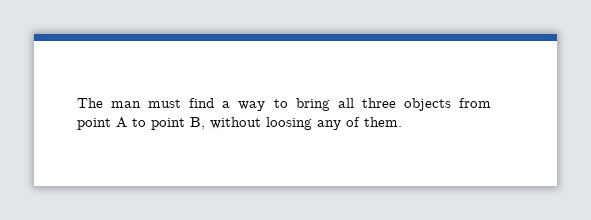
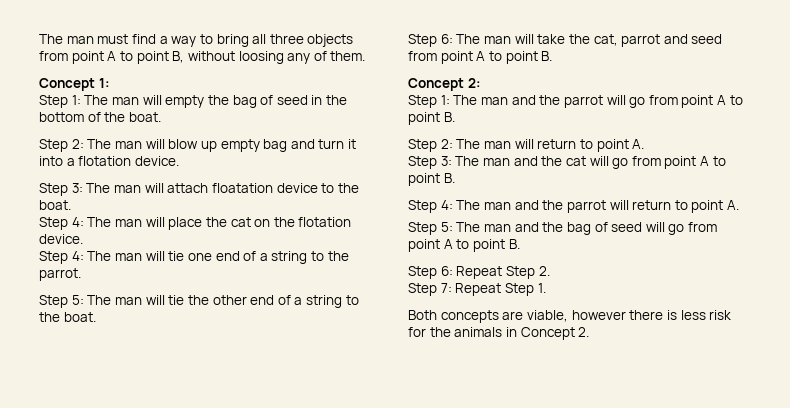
+ Concept 1:
+ Step 1: The man will empty the bag of seed in the bottom of the boat.
+ Step 2: The man will blow up empty bag and turn it into a flotation device.
+ Step 3: The man will attach floatation device to the boat.
+ Step 4: The man will place the cat on the flotation device.
+ Step 4: The man will tie one end of a string to the parrot.
+ Step 5: The man will tie the other end of a string to the boat.
+ Step 6: The man will take the cat, parrot and seed from point A to point B.
+ Concept 2:
+ Step 1: The man and the parrot will go from point A to point B.
+ Step 2: The man will return to point A.
+ Step 3: The man and the cat will go from point A to point B.
+ Step 4: The man and the parrot will return to point A.
+ Step 5: The man and the bag of seed will go from point A to point B.
+ Step 6: Repeat Step 2.
+ Step 7: Repeat Step 1.
+ Both concepts are viable, however there is less risk for the animals in Concept 2.

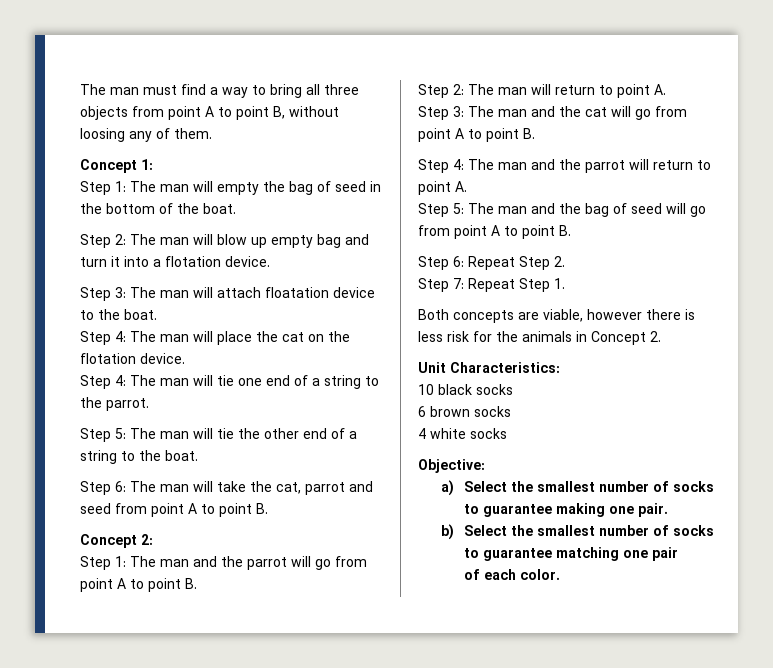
+ Unit Characteristics:
+ 10 black socks
+ 6 brown socks
+ 4 white socks
+ Objective:
+ a) Select the smallest number of socks to guarantee making one pair.
+ b) Select the smallest number of socks to guarantee matching one pair
+ of each color.

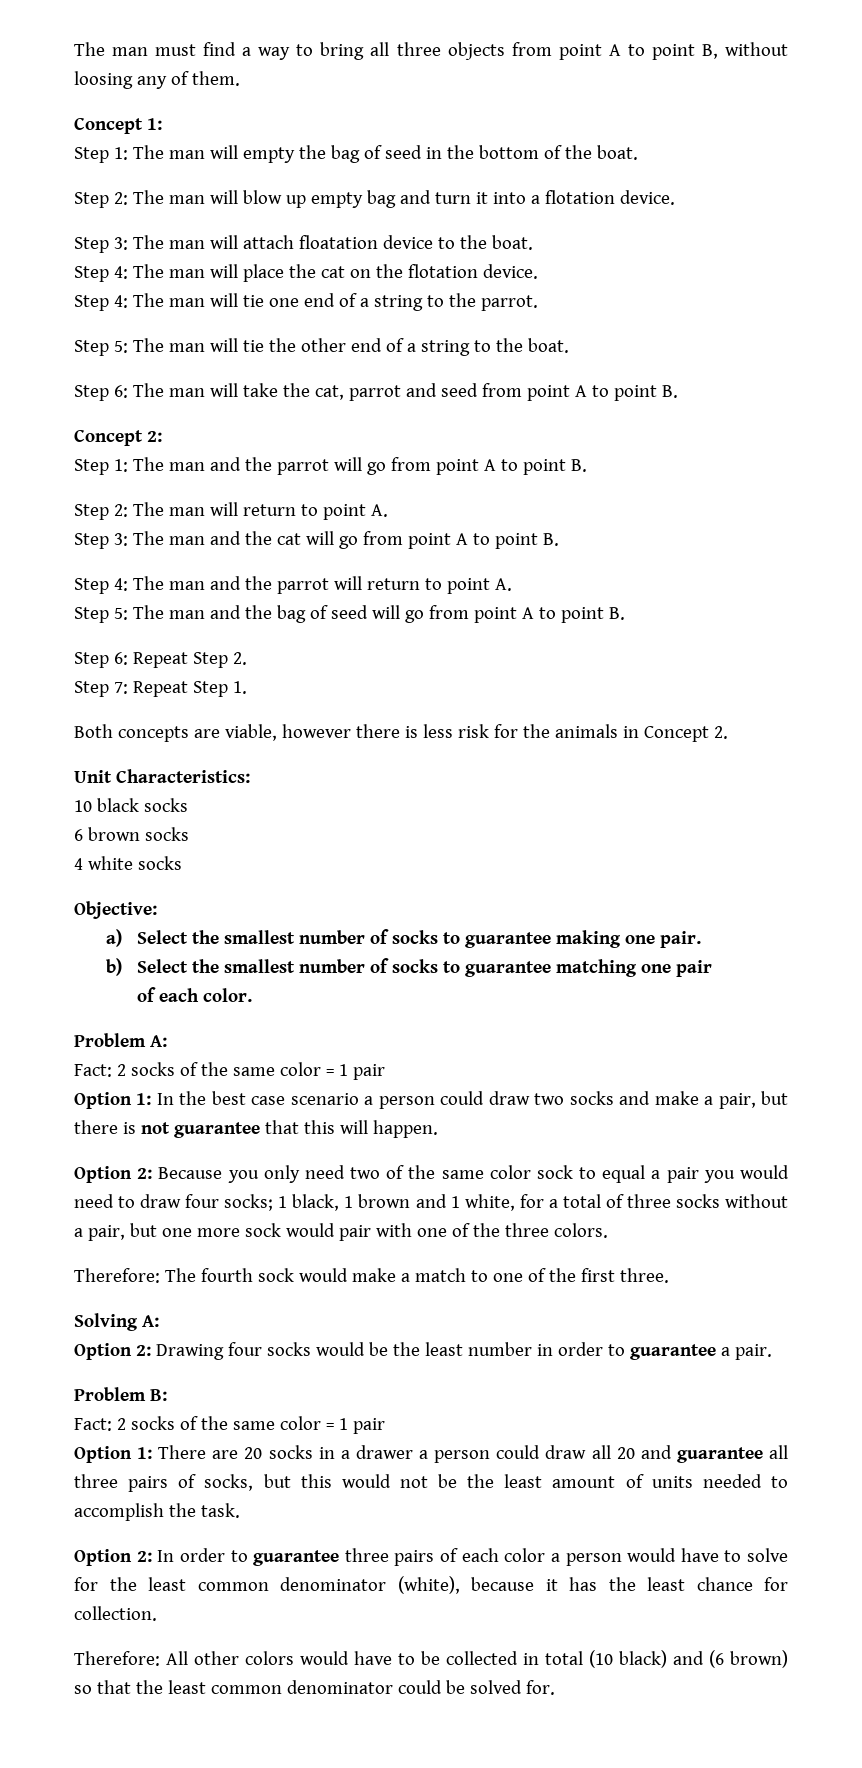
+ Problem A:
+ Fact: 2 socks of the same color = 1 pair
+ Option 1: In the best case scenario a person could draw two socks and make a pair, but there is not guarantee that this will happen.
+ Option 2: Because you only need two of the same color sock to equal a pair you would need to draw four socks; 1 black, 1 brown and 1 white, for a total of three socks without a pair, but one more sock would pair with one of the three colors.
+ Therefore: The fourth sock would make a match to one of the first three.
+ Solving A:
+ Option 2: Drawing four socks would be the least number in order to guarantee a pair.
+ Problem B:
+ Fact: 2 socks of the same color = 1 pair
+ Option 1: There are 20 socks in a drawer a person could draw all 20 and guarantee all three pairs of socks, but this would not be the least amount of units needed to accomplish the task.
+ Option 2: In order to guarantee three pairs of each color a person would have to solve for the least common denominator (white), because it has the least chance for collection.
+ Therefore: All other colors would have to be collected in total (10 black) and (6 brown) so that the least common denominator could be solved for.

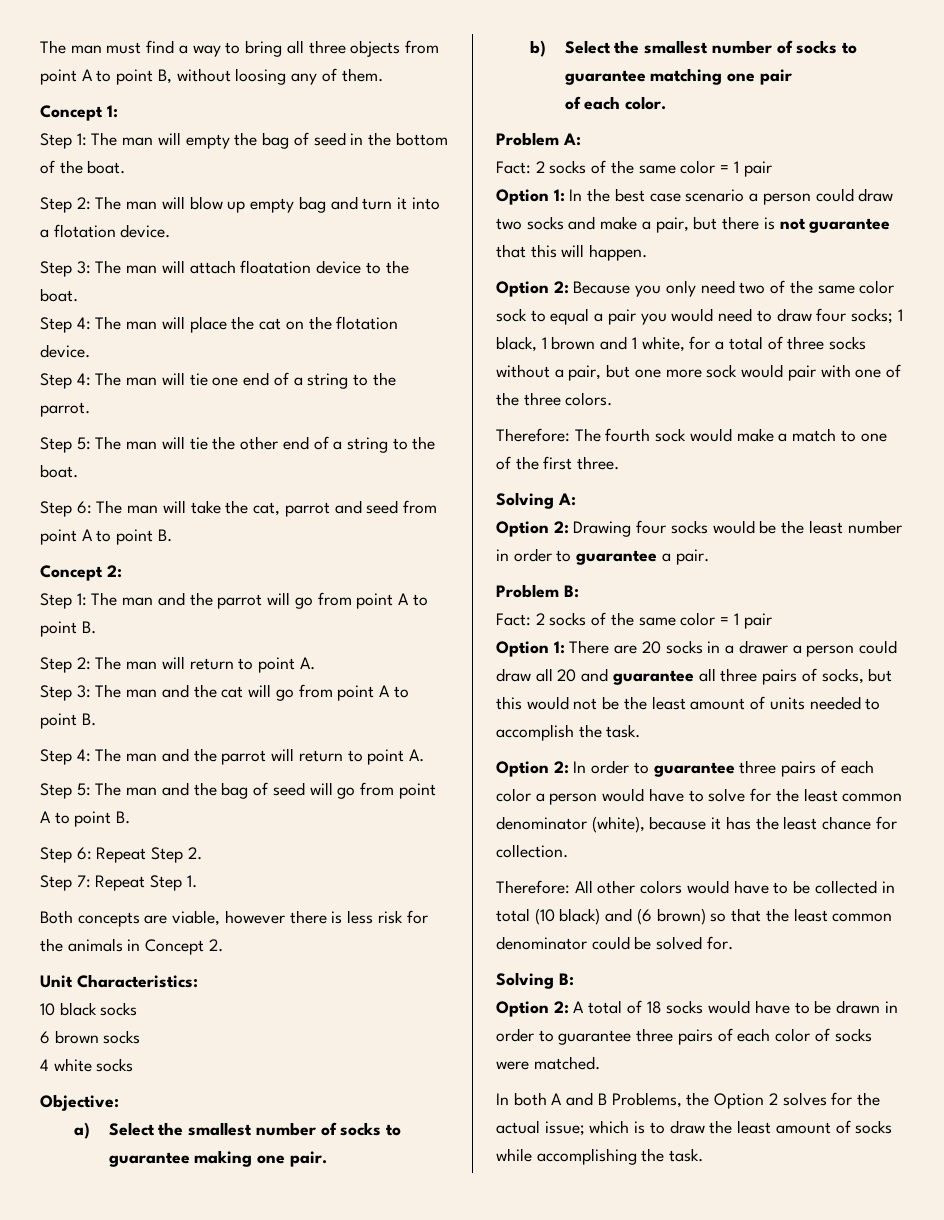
+ Solving B:
+ Option 2: A total of 18 socks would have to be drawn in order to guarantee three pairs of each color of socks were matched.
+ In both A and B Problems, the Option 2 solves for the actual issue; which is to draw the least amount of socks while accomplishing the task.

